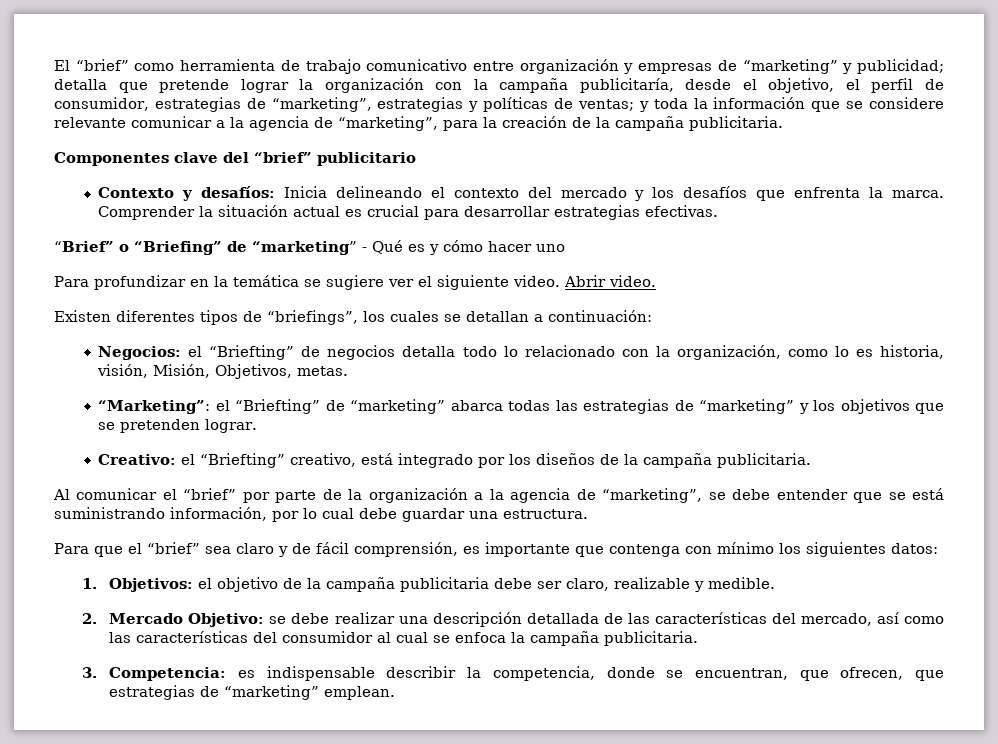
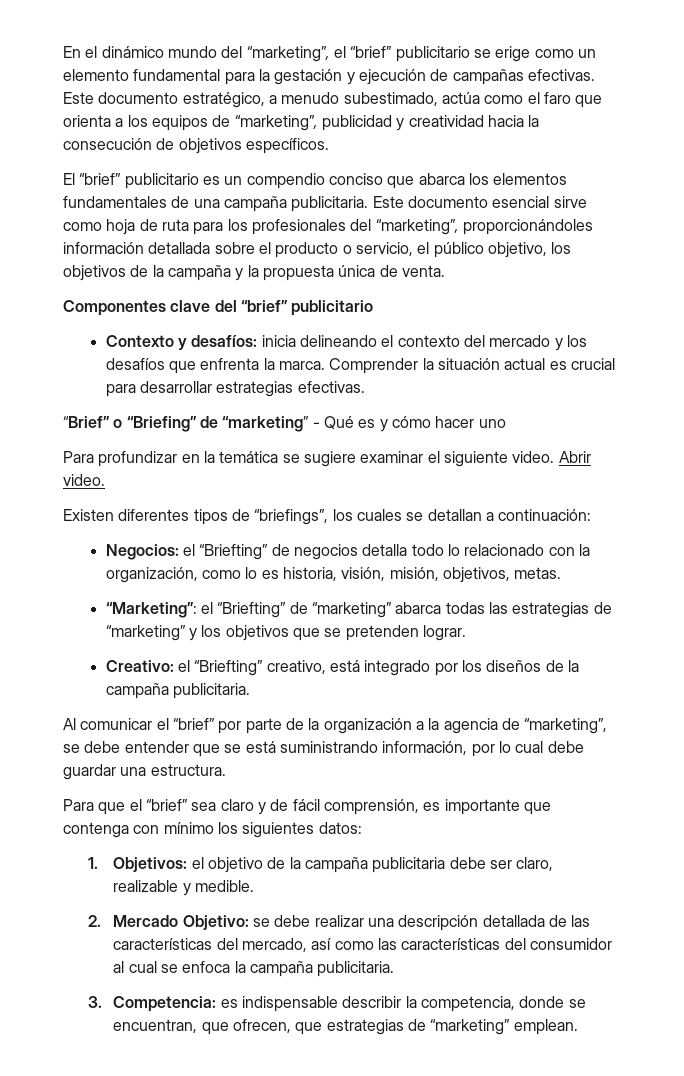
- El “brief” como herramienta de trabajo comunicativo entre organización y empresas de “marketing” y publicidad; detalla que pretende lograr la organización con la campaña publicitaría, desde el objetivo, el perfil de consumidor, estrategias de “marketing”, estrategias y políticas de ventas; y toda la información que se considere relevante comunicar a la agencia de “marketing”, para la creación de la campaña publicitaria.
+ En el dinámico mundo del “marketing”, el “brief” publicitario se erige como un elemento fundamental para la gestación y ejecución de campañas efectivas. Este documento estratégico, a menudo subestimado, actúa como el faro que orienta a los equipos de “marketing”, publicidad y creatividad hacia la consecución de objetivos específicos.
+ El “brief” publicitario es un compendio conciso que abarca los elementos fundamentales de una campaña publicitaria. Este documento esencial sirve como hoja de ruta para los profesionales del “marketing”, proporcionándoles información detallada sobre el producto o servicio, el público objetivo, los objetivos de la campaña y la propuesta única de venta.
- Contexto y desafíos: Inicia delineando el contexto del mercado y los desafíos que enfrenta la marca.
+ Contexto y desafíos: inicia delineando el contexto del mercado y los desafíos que enfrenta la marca.
- Para profundizar en la temática se sugiere ver el siguiente video.
+ Para profundizar en la temática se sugiere examinar el siguiente video.
- Negocios: el “Briefting” de negocios detalla todo lo relacionado con la organización, como lo es historia, visión, Misión, Objetivos, metas.
+ Negocios: el “Briefting” de negocios detalla todo lo relacionado con la organización, como lo es historia, visión, misión, objetivos, metas.

